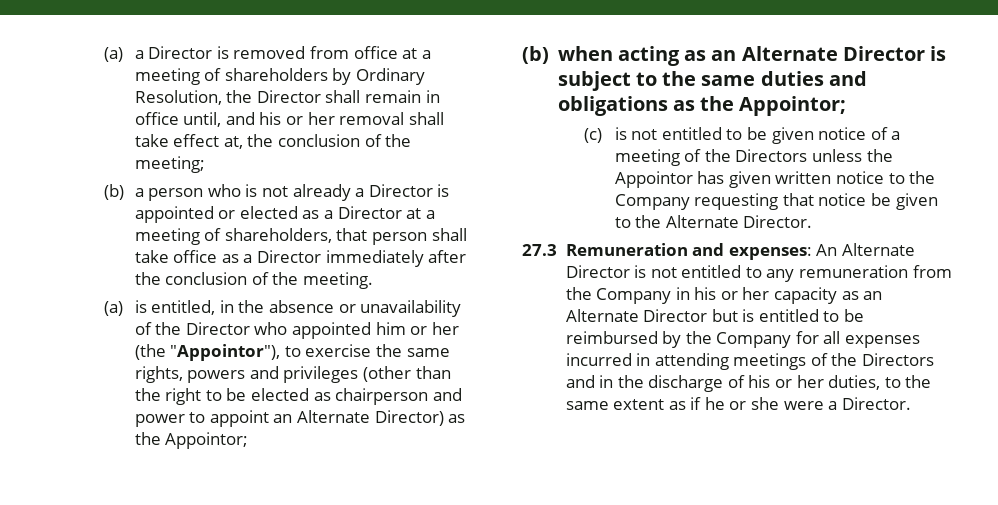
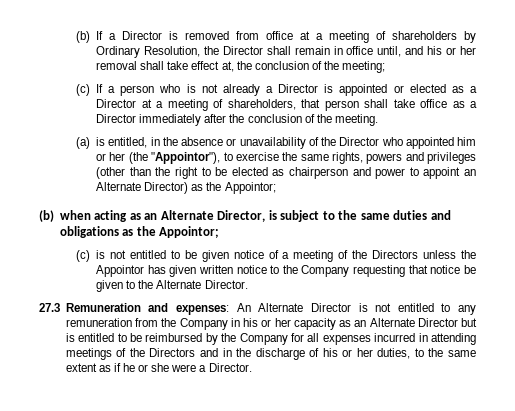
- (a) a Director is removed from office at a meeting of shareholders by Ordinary Resolution, the Director shall remain in office until, and his or her removal shall take effect at, the conclusion of the meeting;
+ (b) If a Director is removed from office at a meeting of shareholders by Ordinary Resolution, the Director shall remain in office until, and his or her removal shall take effect at, the conclusion of the meeting;
- (b) a person who is not already a Director is appointed or elected as a Director at a meeting of shareholders, that person shall take office as a Director immediately after the conclusion of the meeting.
+ (c) If a person who is not already a Director is appointed or elected as a Director at a meeting of shareholders, that person shall take office as a Director immediately after the conclusion of the meeting.
- (b) when acting as an Alternate Director is subject to the same duties and obligations as the Appointor;
+ (b) when acting as an Alternate Director, is subject to the same duties and obligations as the Appointor;

